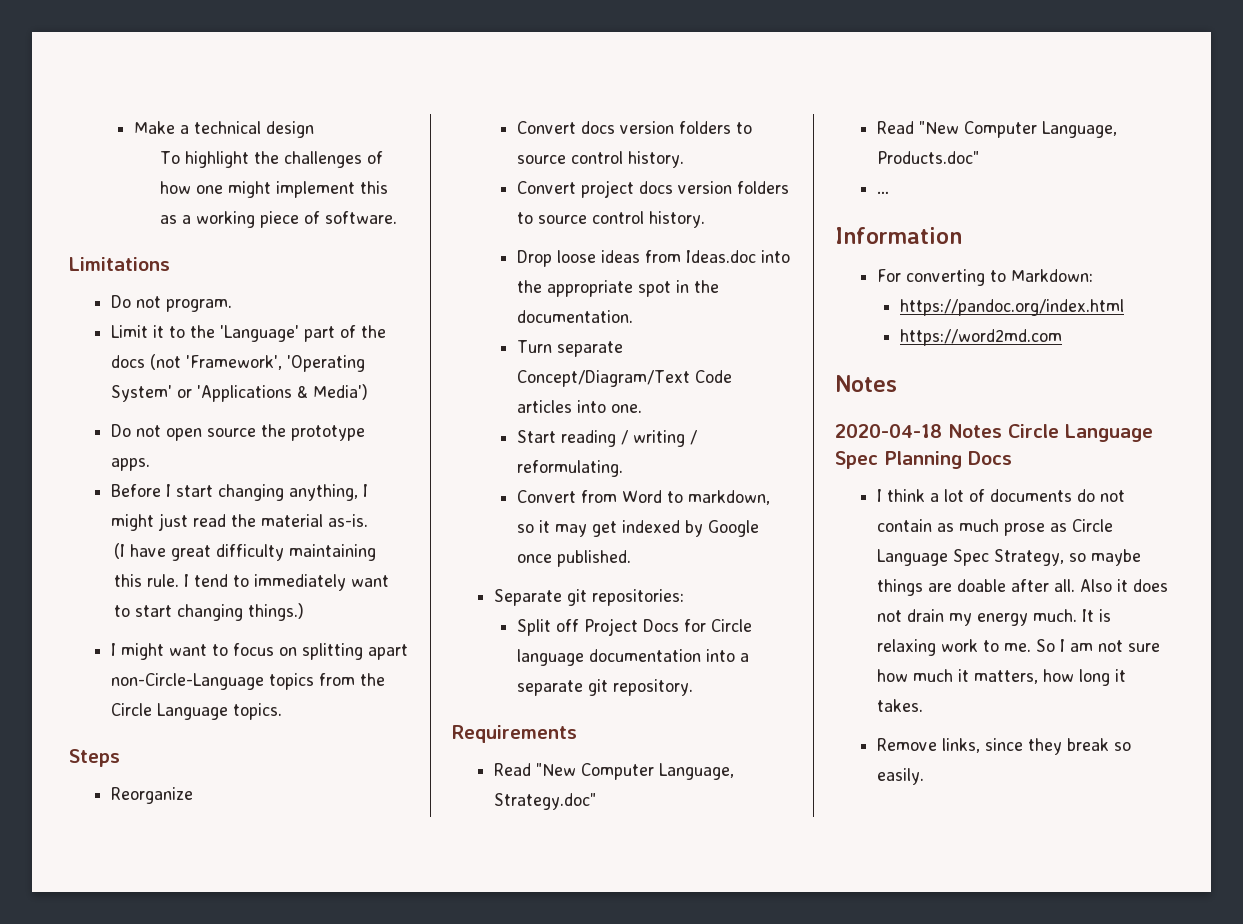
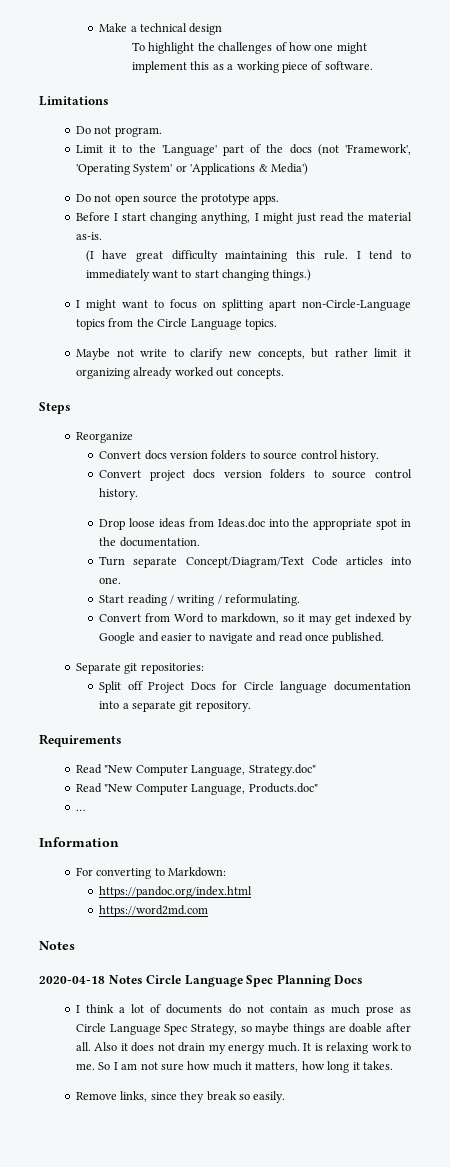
+ Maybe not write to clarify new concepts, but rather limit it organizing already worked out concepts.
- Convert from Word to markdown, so it may get indexed by Google once published.
+ Convert from Word to markdown, so it may get indexed by Google and easier to navigate and read once published.

